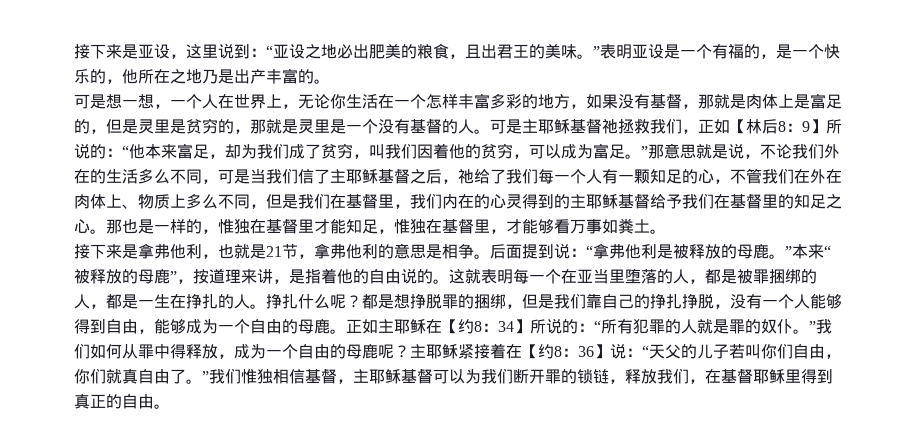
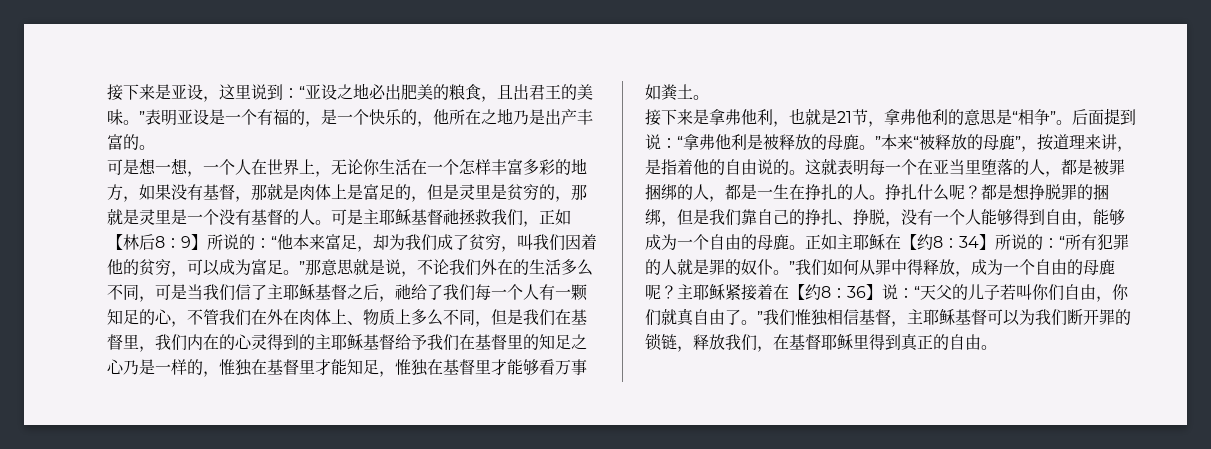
- “他本来富足，却为我们成了贫穷，叫我们因着他的贫穷，可以成为富足。”那意思就是说，不论我们外在的生活多么不同，可是当我们信了主耶稣基督之后，祂给了我们每一个人有一颗知足的心，不管我们在外在肉体上、物质上多么不同，但是我们在基督里，我们内在的心灵得到的主耶稣基督给予我们在基督里的知足之心。那也是一样的，惟独在基督里才能知足，惟独在基督里，才能够看万事如粪土。
+ “他本来富足，却为我们成了贫穷，叫我们因着他的贫穷，可以成为富足。”那意思就是说，不论我们外在的生活多么不同，可是当我们信了主耶稣基督之后，祂给了我们每一个人有一颗知足的心，不管我们在外在肉体上、物质上多么不同，但是我们在基督里，我们内在的心灵得到的主耶稣基督给予我们在基督里的知足之心乃是一样的，惟独在基督里才能知足，惟独在基督里才能够看万事如粪土。
- 接下来是拿弗他利，也就是21节，拿弗他利的意思是相争。
+ 接下来是拿弗他利，也就是21节，拿弗他利的意思是“相争”。
- 都是想挣脱罪的捆绑，但是我们靠自己的挣扎挣脱，没有一个人能够得到自由，能够成为一个自由的母鹿。
+ 都是想挣脱罪的捆绑，但是我们靠自己的挣扎、挣脱，没有一个人能够得到自由，能够成为一个自由的母鹿。

